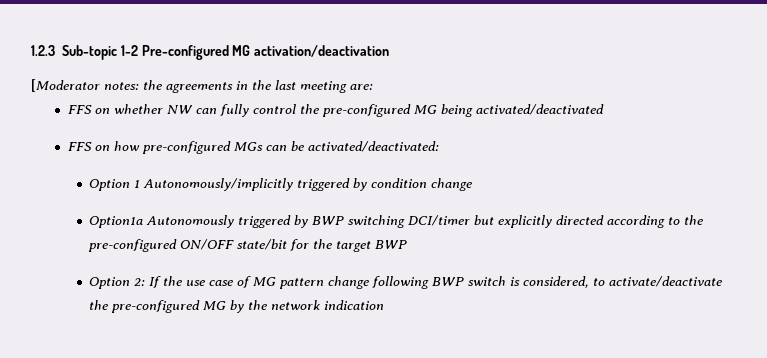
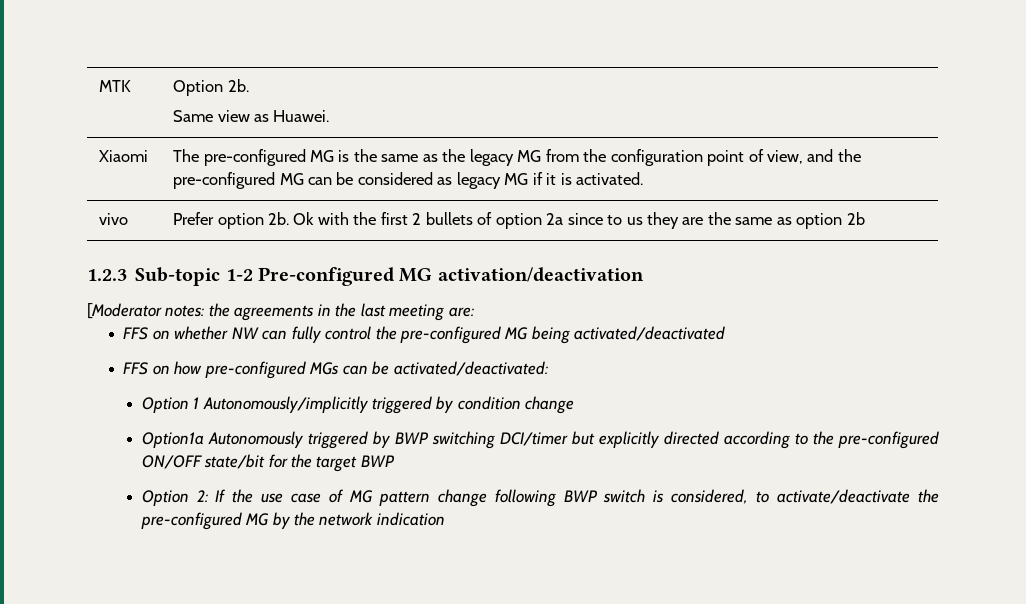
+ MTK | Option 2b.
+ Same view as Huawei.
+ Xiaomi | The pre-configured MG is the same as the legacy MG from the configuration point of view, and the pre-configured MG can be considered as legacy MG if it is activated.
+ vivo | Prefer option 2b. Ok with the first 2 bullets of option 2a since to us they are the same as option 2b

